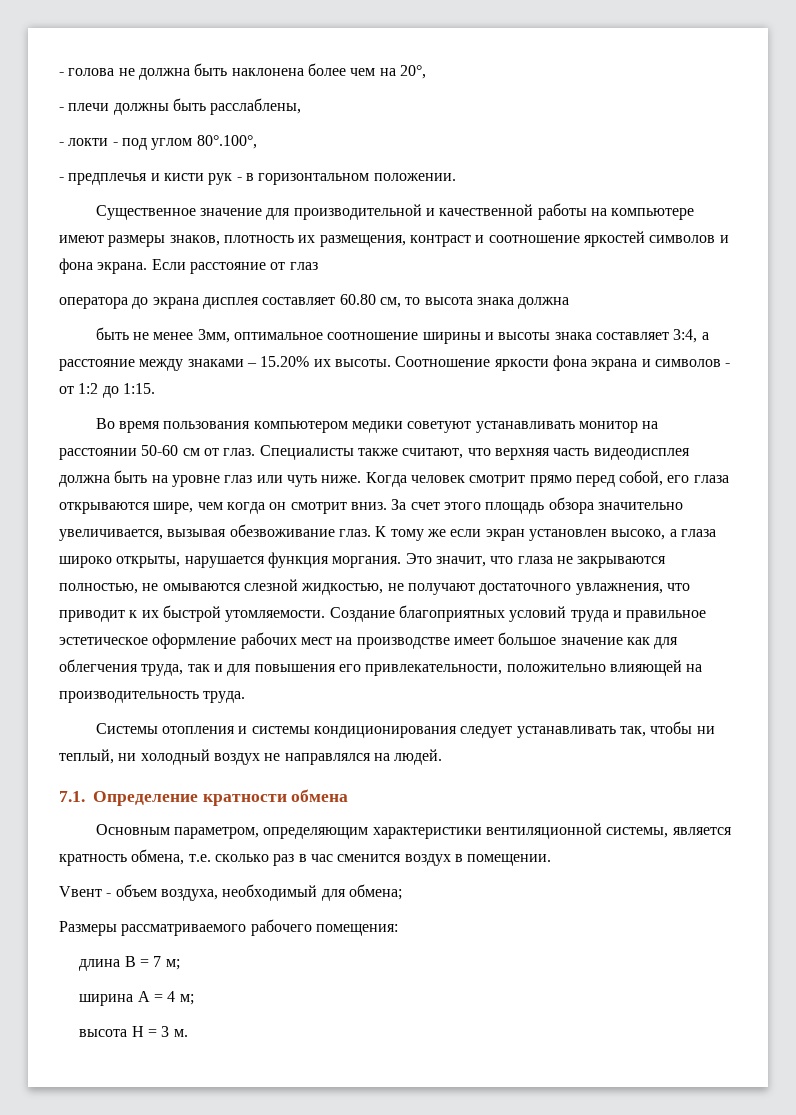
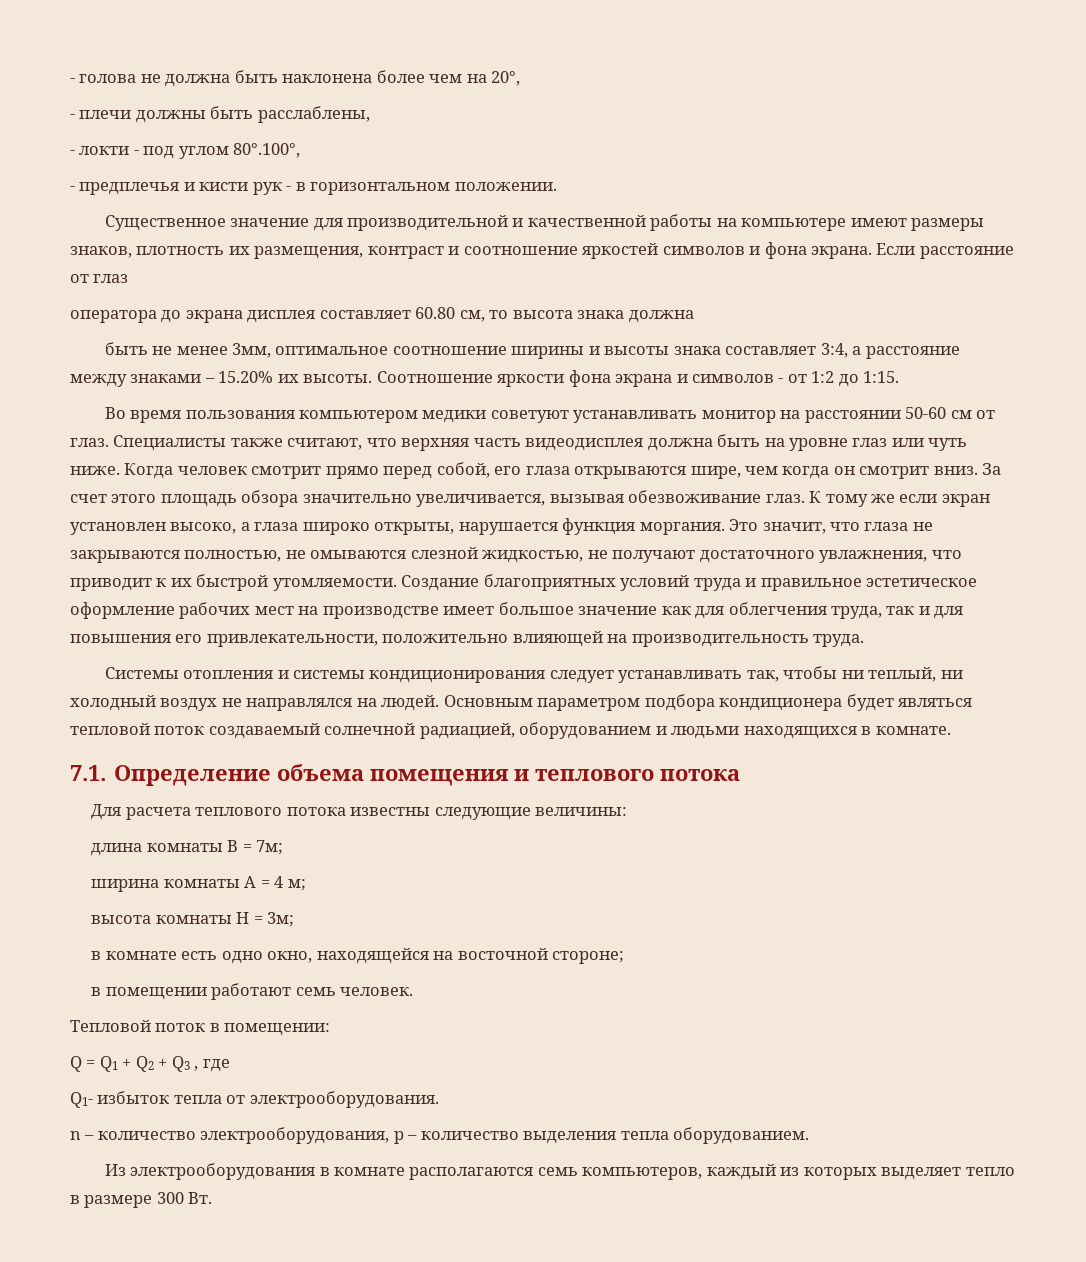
- Системы отопления и системы кондиционирования следует устанавливать так, чтобы ни теплый, ни холодный воздух не направлялся на людей.
- 7.1. Определение кратности обмена
- Основным параметром, определяющим характеристики вентиляционной системы, является кратность обмена, т.е. сколько раз в час сменится воздух в помещении.
- Vвент - объем воздуха, необходимый для обмена;
- Размеры рассматриваемого рабочего помещения:
+ Системы отопления и системы кондиционирования следует устанавливать так, чтобы ни теплый, ни холодный воздух не направлялся на людей. Основным параметром подбора кондиционера будет являться тепловой поток создаваемый солнечной радиацией, оборудованием и людьми находящихся в комнате.
+ 7.1. Определение объема помещения и теплового потока
+ Для расчета теплового потока известны следующие величины:
- длина B = 7 м;
+ длина комнаты B = 7м;
- ширина A = 4 м;
+ ширина комнаты A = 4 м;
- высота H = 3 м.
+ высота комнаты H = 3м;
+ в комнате есть одно окно, находящейся на восточной стороне;
+ в помещении работают семь человек.
+ Тепловой поток в помещении:
+ Q = Q1 + Q2 + Q3 , где
+ Q1- избыток тепла от электрооборудования.
+ n – количество электрооборудования, p – количество выделения тепла оборудованием.
+ Из электрооборудования в комнате располагаются семь компьютеров, каждый из которых выделяет тепло в размере 300 Вт.

